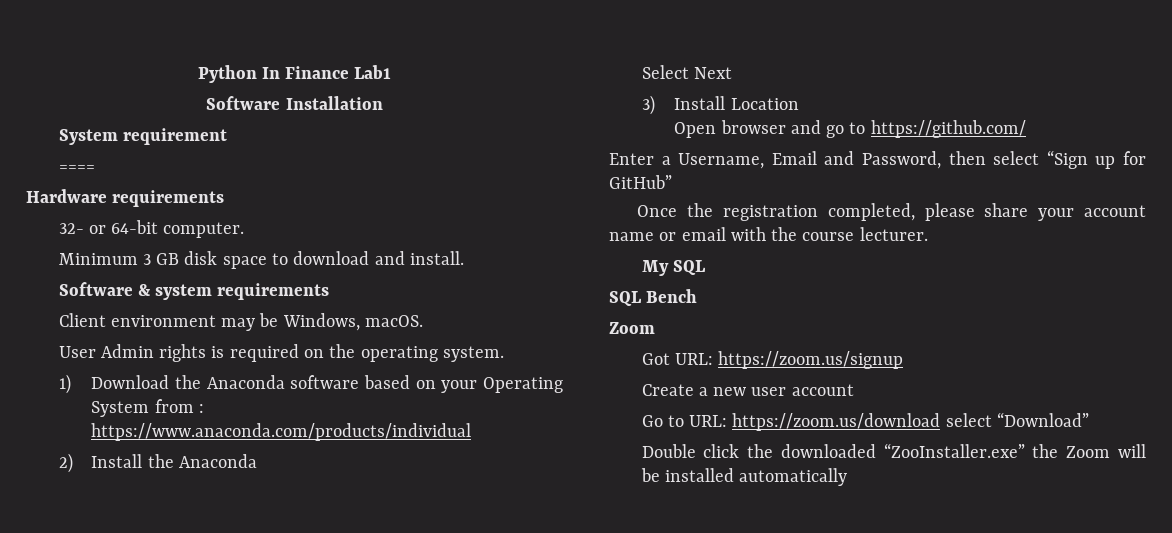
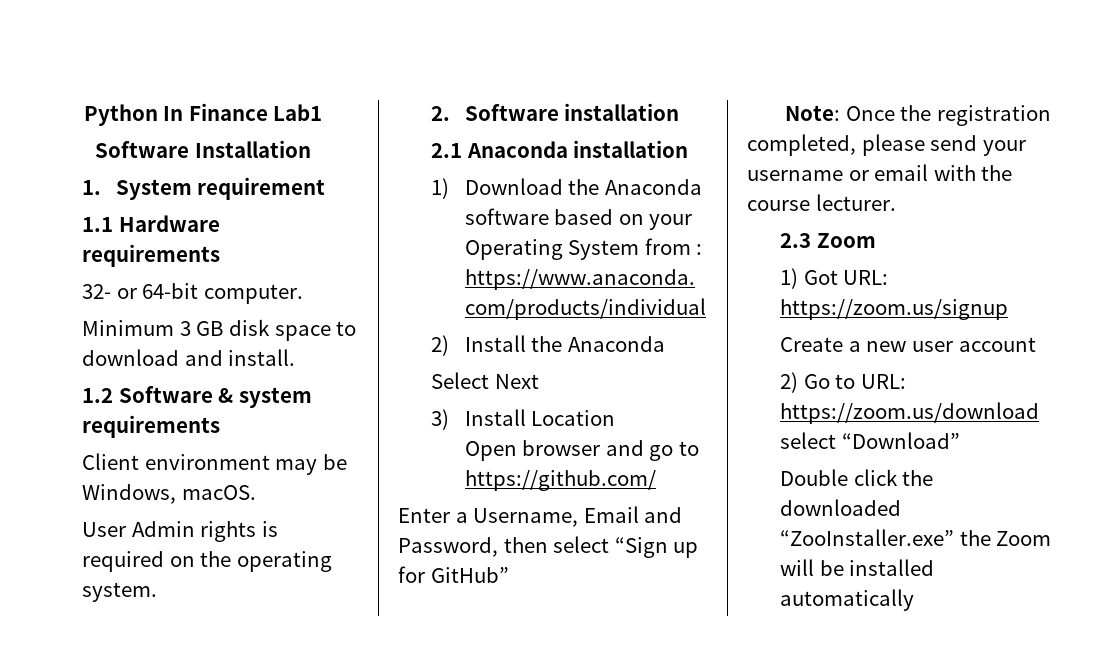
- System requirement
+ 1. System requirement
- ====
- Hardware requirements
+ 1.1 Hardware requirements
- Software & system requirements
+ 1.2 Software & system requirements
+ 2. Software installation
+ 2.1 Anaconda installation
- Once the registration completed, please share your account name or email with the course lecturer.
+ Note: Once the registration completed, please send your username or email with the course lecturer.
- My SQL
- SQL Bench
- Zoom
+ 2.3 Zoom
- Got URL: https://zoom.us/signup
+ 1) Got URL: https://zoom.us/signup
- Go to URL: https://zoom.us/download select “Download”
+ 2) Go to URL: https://zoom.us/download select “Download”

